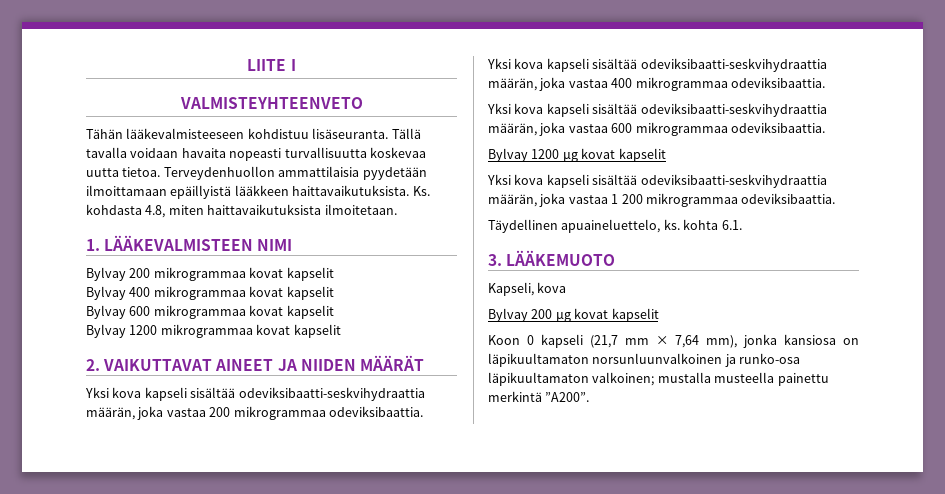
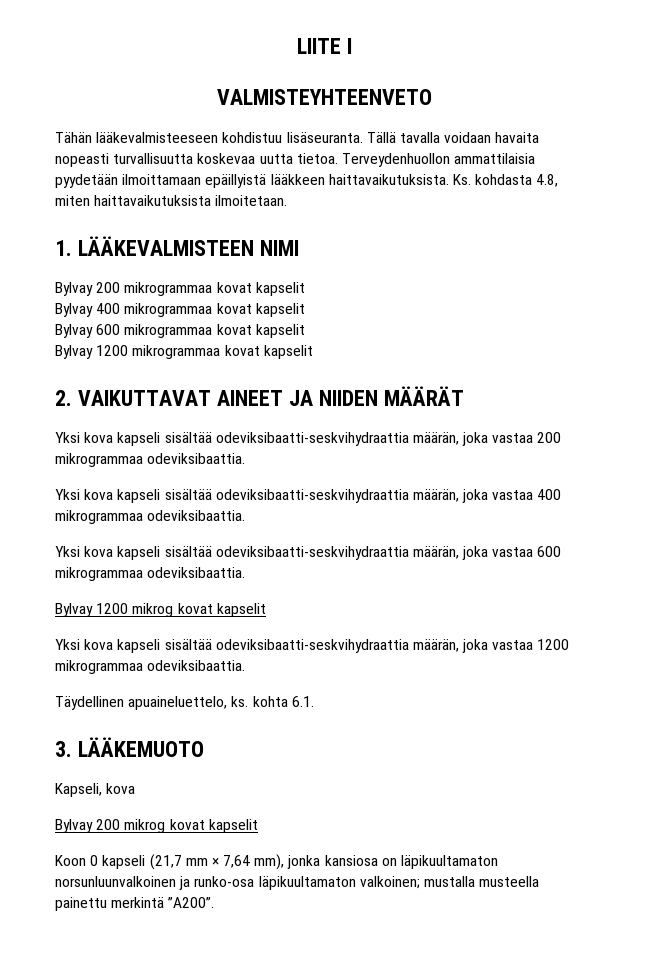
- Bylvay 1200 μg kovat kapselit
+ Bylvay 1200 mikrog kovat kapselit
- Yksi kova kapseli sisältää odeviksibaatti-seskvihydraattia määrän, joka vastaa 1 200 mikrogrammaa odeviksibaattia.
+ Yksi kova kapseli sisältää odeviksibaatti-seskvihydraattia määrän, joka vastaa 1200 mikrogrammaa odeviksibaattia.
- Bylvay 200 μg kovat kapselit
+ Bylvay 200 mikrog kovat kapselit

